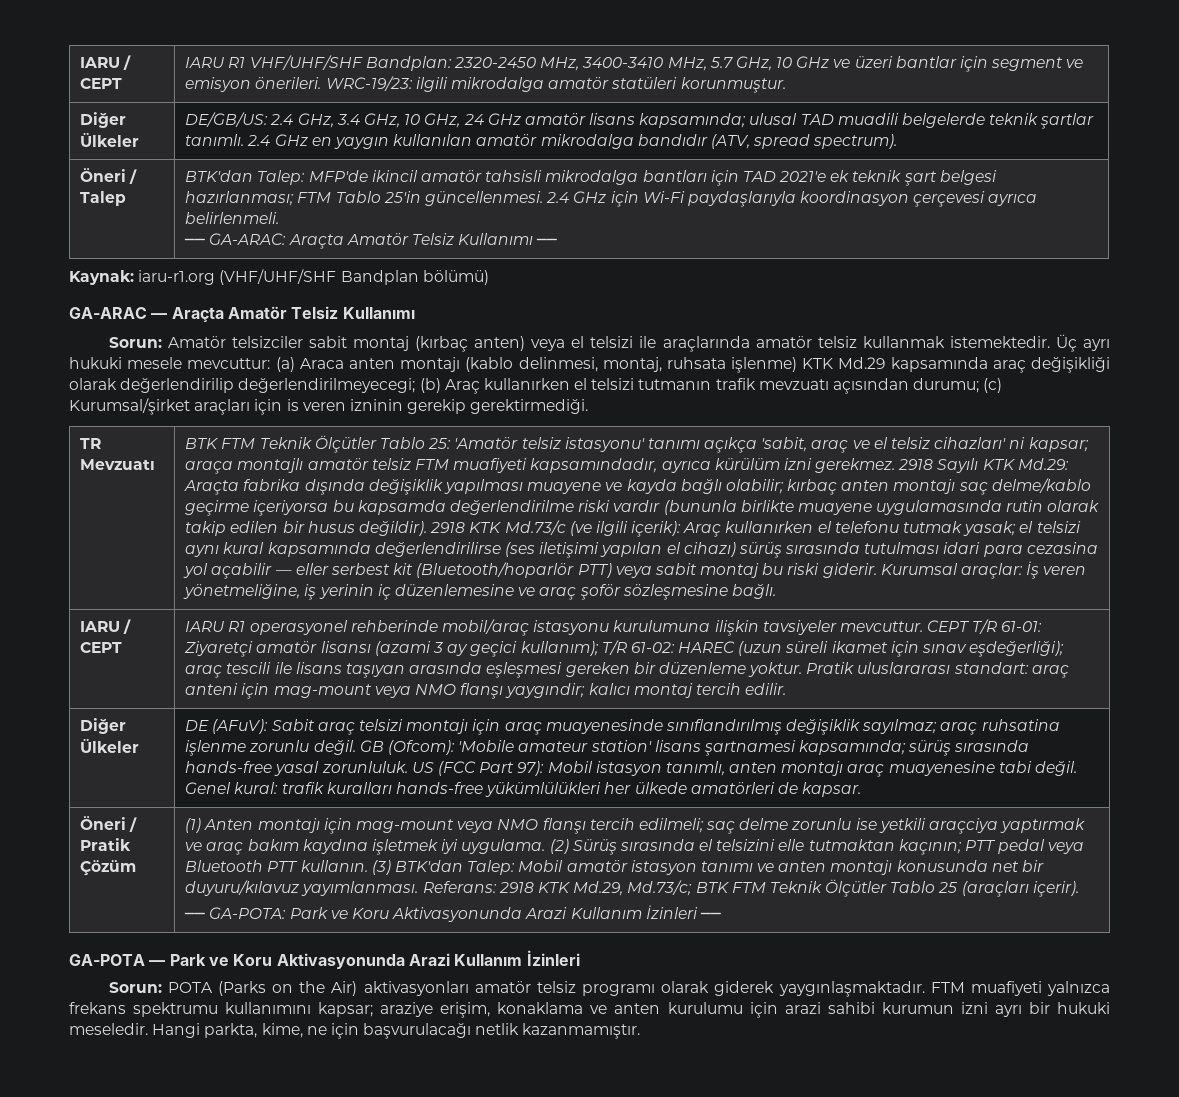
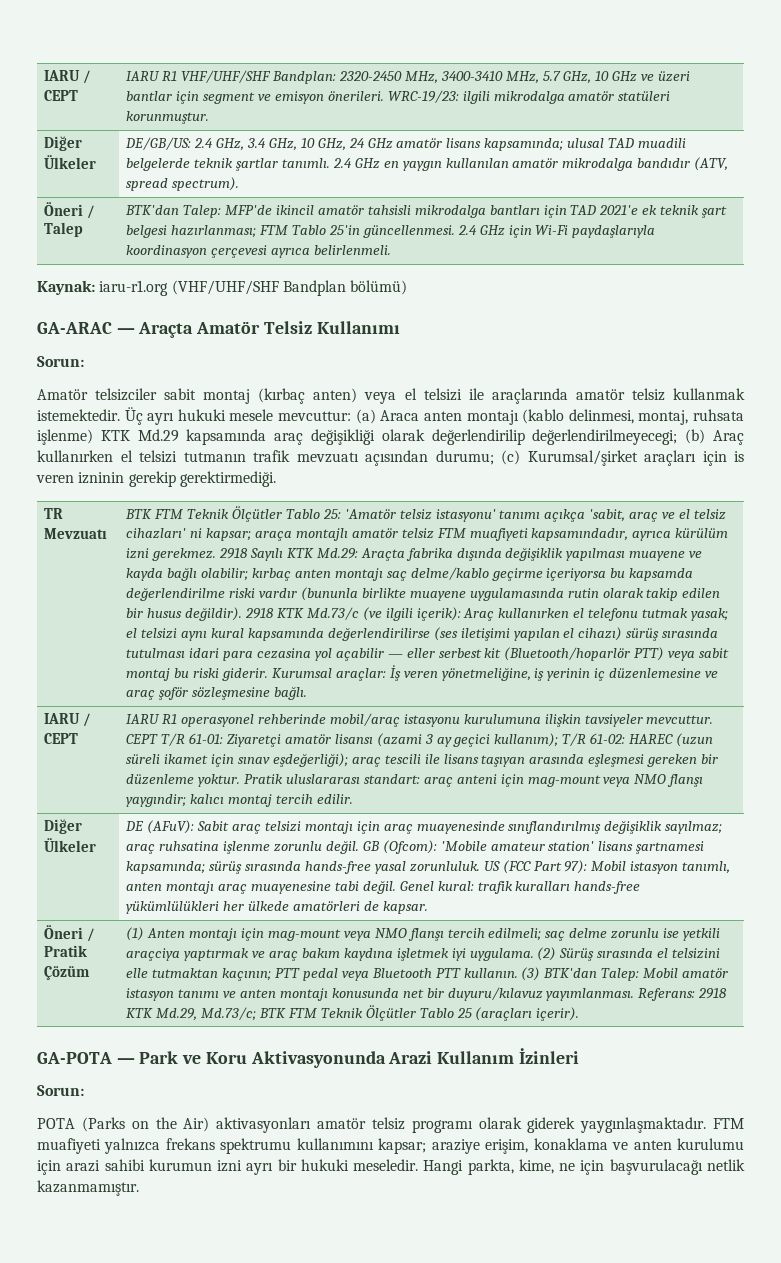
  Öneri / Talep | BTK'dan Talep: MFP'de ikincil amatör tahsisli mikrodalga bantları için TAD 2021'e ek teknik şart belgesi hazırlanması; FTM Tablo 25'in güncellenmesi. 2.4 GHz için Wi-Fi paydaşlarıyla koordinasyon çerçevesi ayrıca belirlenmeli.
- ── GA-ARAC: Araçta Amatör Telsiz Kullanımı ──
  GA-ARAC — Araçta Amatör Telsiz Kullanımı
- Sorun: Amatör telsizciler sabit montaj (kırbaç anten) veya el telsizi ile araçlarında amatör telsiz kullanmak istemektedir.
+ Sorun:
+ Amatör telsizciler sabit montaj (kırbaç anten) veya el telsizi ile araçlarında amatör telsiz kullanmak istemektedir.
- ── GA-POTA: Park ve Koru Aktivasyonunda Arazi Kullanım İzinleri ──
  GA-POTA — Park ve Koru Aktivasyonunda Arazi Kullanım İzinleri
- Sorun: POTA (Parks on the Air) aktivasyonları amatör telsiz programı olarak giderek yaygınlaşmaktadır.
+ Sorun:
+ POTA (Parks on the Air) aktivasyonları amatör telsiz programı olarak giderek yaygınlaşmaktadır.

